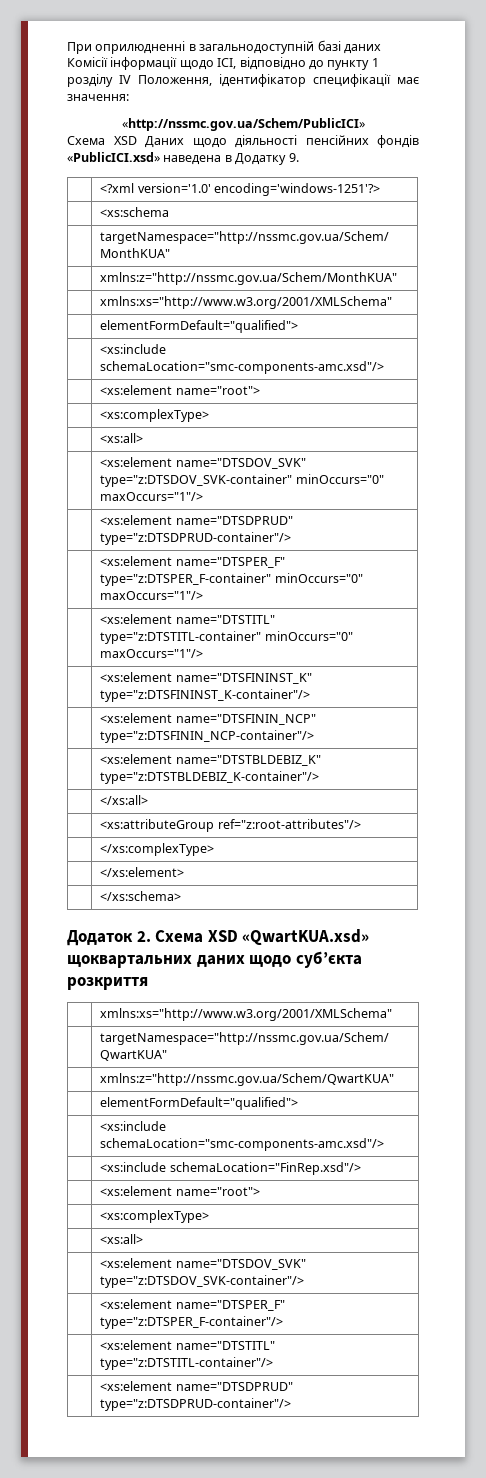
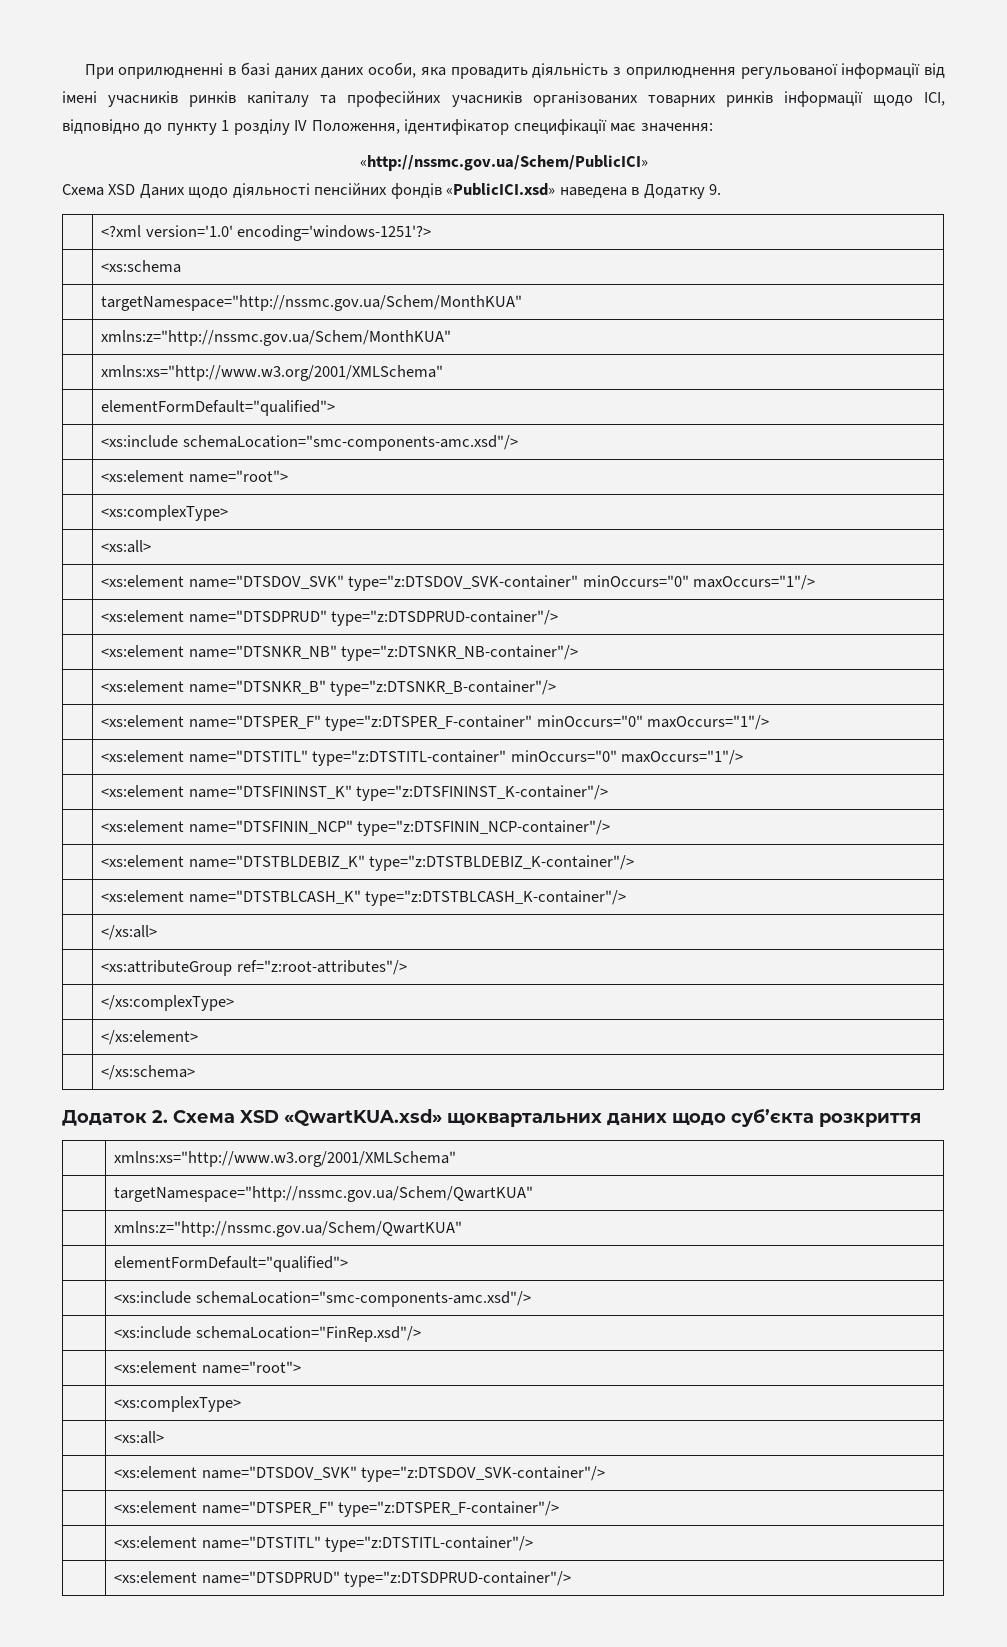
- При оприлюдненні в загальнодоступній базі даних Комісії інформації щодо ІСІ, відповідно до пункту 1 розділу IV Положення, ідентифікатор специфікації має значення:
+ При оприлюдненні в базі даних даних особи, яка провадить діяльність з оприлюднення регульованої інформації від імені учасників ринків капіталу та професійних учасників організованих товарних ринків інформації щодо ІСІ, відповідно до пункту 1 розділу IV Положення, ідентифікатор специфікації має значення:
+ | <xs:element name="DTSNKR_NB" type="z:DTSNKR_NB-container"/>
+ | <xs:element name="DTSNKR_B" type="z:DTSNKR_B-container"/>
+ | <xs:element name="DTSTBLCASH_K" type="z:DTSTBLCASH_K-container"/>

